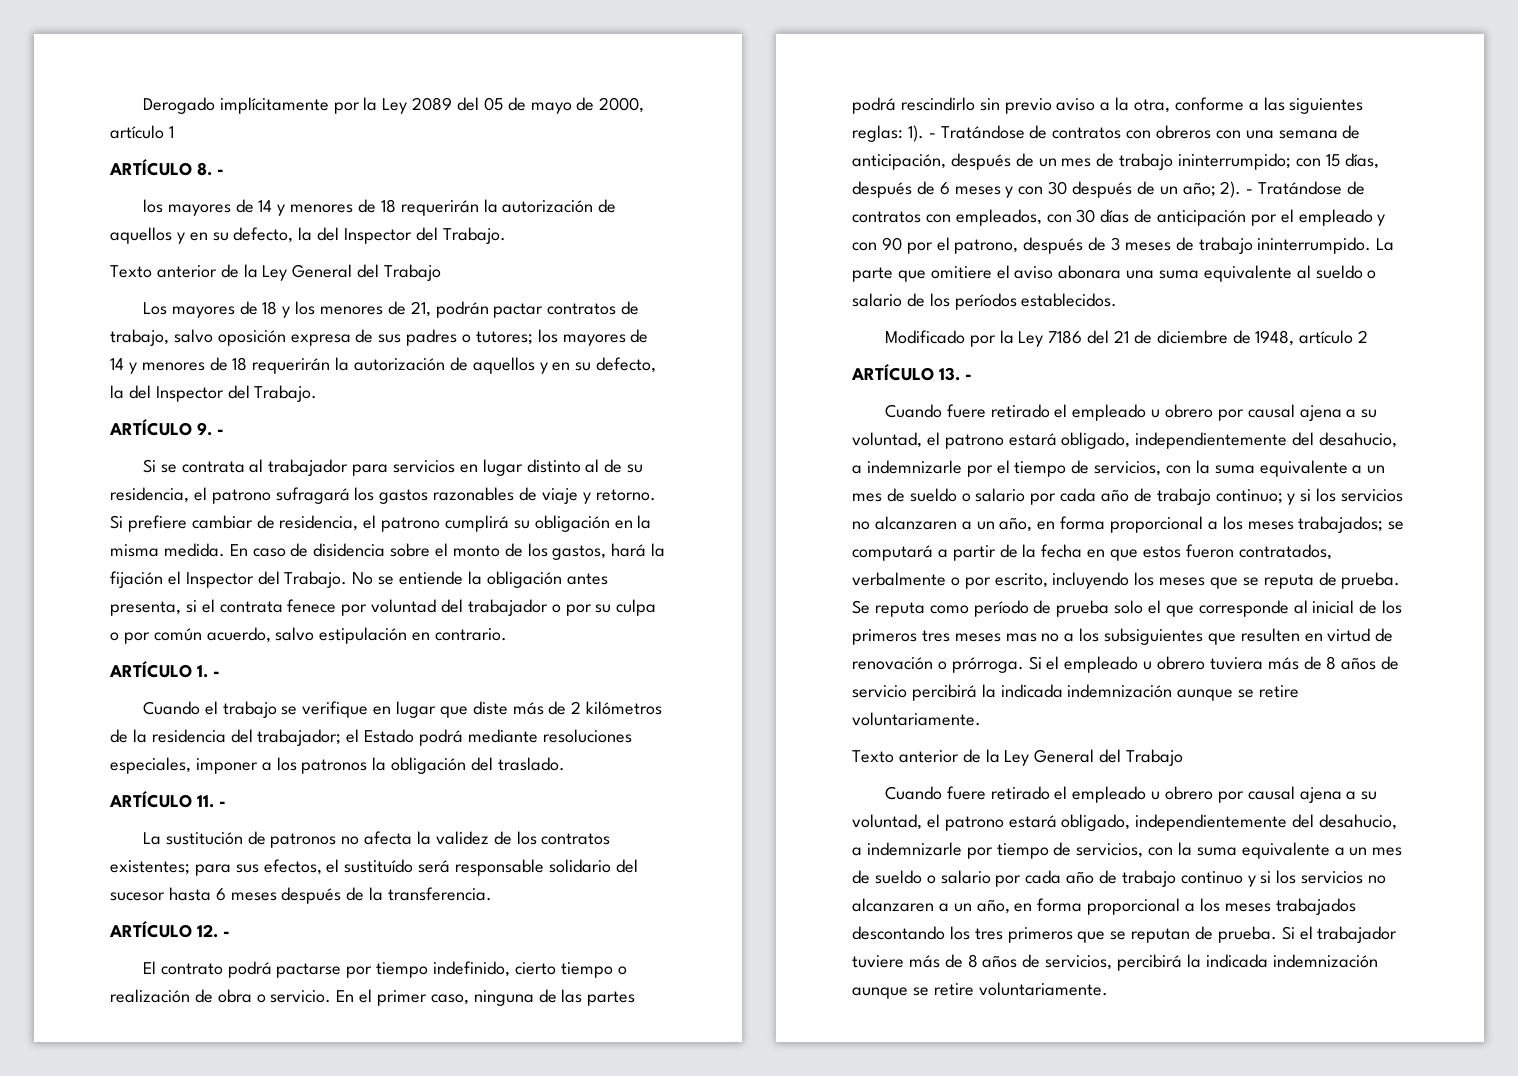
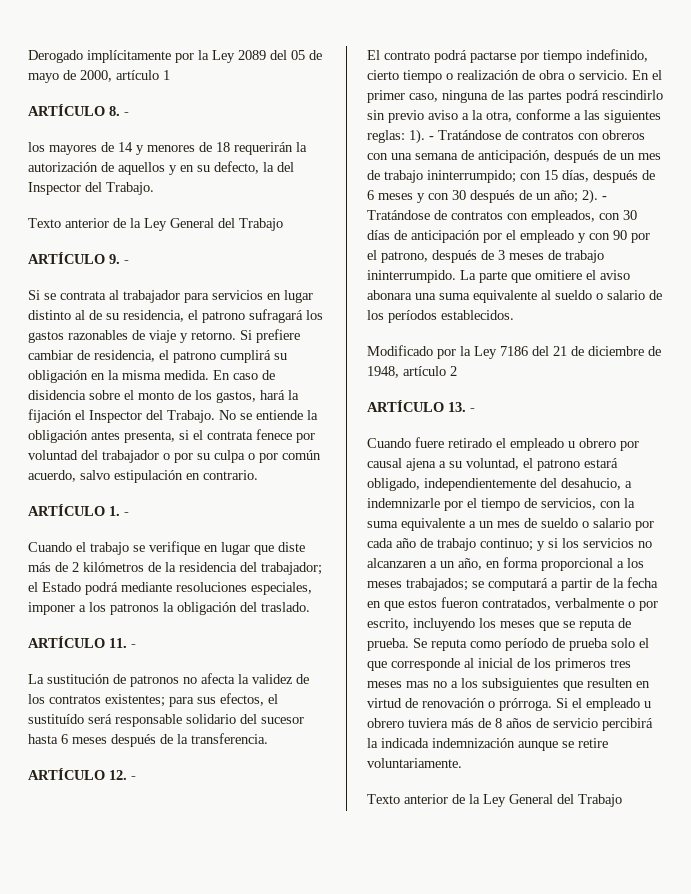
- Los mayores de 18 y los menores de 21, podrán pactar contratos de trabajo, salvo oposición expresa de sus padres o tutores; los mayores de 14 y menores de 18 requerirán la autorización de aquellos y en su defecto, la del Inspector del Trabajo.
- Cuando fuere retirado el empleado u obrero por causal ajena a su voluntad, el patrono estará obligado, independientemente del desahucio, a indemnizarle por tiempo de servicios, con la suma equivalente a un mes de sueldo o salario por cada año de trabajo continuo y si los servicios no alcanzaren a un año, en forma proporcional a los meses trabajados descontando los tres primeros que se reputan de prueba. Si el trabajador tuviere más de 8 años de servicios, percibirá la indicada indemnización aunque se retire voluntariamente.

